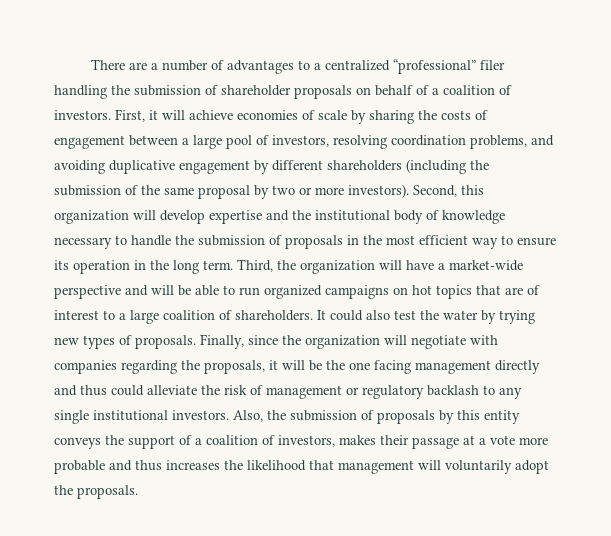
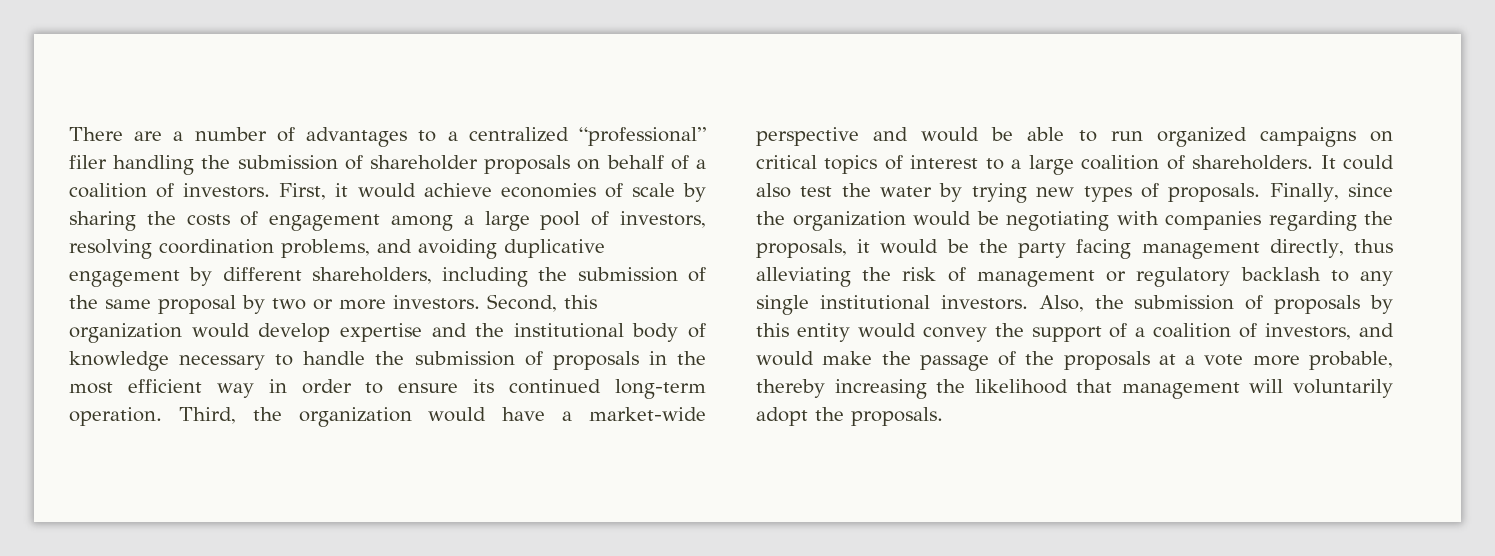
- First, it will achieve economies of scale by sharing the costs of engagement between a large pool of investors, resolving coordination problems, and avoiding duplicative engagement by different shareholders (including the submission of the same proposal by two or more investors).
+ First, it would achieve economies of scale by sharing the costs of engagement among a large pool of investors, resolving coordination problems, and avoiding duplicative engagement by different shareholders, including the submission of the same proposal by two or more investors.
- Second, this organization will develop expertise and the institutional body of knowledge necessary to handle the submission of proposals in the most efficient way to ensure its operation in the long term.
+ Second, this organization would develop expertise and the institutional body of knowledge necessary to handle the submission of proposals in the most efficient way in order to ensure its continued long-term operation.
- Third, the organization will have a market-wide perspective and will be able to run organized campaigns on hot topics that are of interest to a large coalition of shareholders.
+ Third, the organization would have a market-wide perspective and would be able to run organized campaigns on critical topics of interest to a large coalition of shareholders.
- Finally, since the organization will negotiate with companies regarding the proposals, it will be the one facing management directly and thus could alleviate the risk of management or regulatory backlash to any single institutional investors.
+ Finally, since the organization would be negotiating with companies regarding the proposals, it would be the party facing management directly, thus alleviating the risk of management or regulatory backlash to any single institutional investors.
- Also, the submission of proposals by this entity conveys the support of a coalition of investors, makes their passage at a vote more probable and thus increases the likelihood that management will voluntarily adopt the proposals.
+ Also, the submission of proposals by this entity would convey the support of a coalition of investors, and would make the passage of the proposals at a vote more probable, thereby increasing the likelihood that management will voluntarily adopt the proposals.

